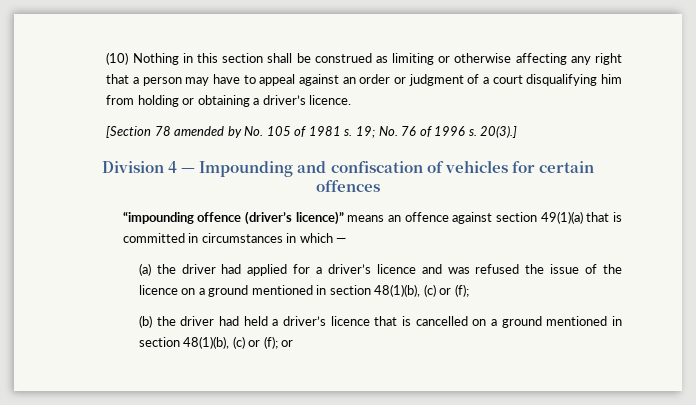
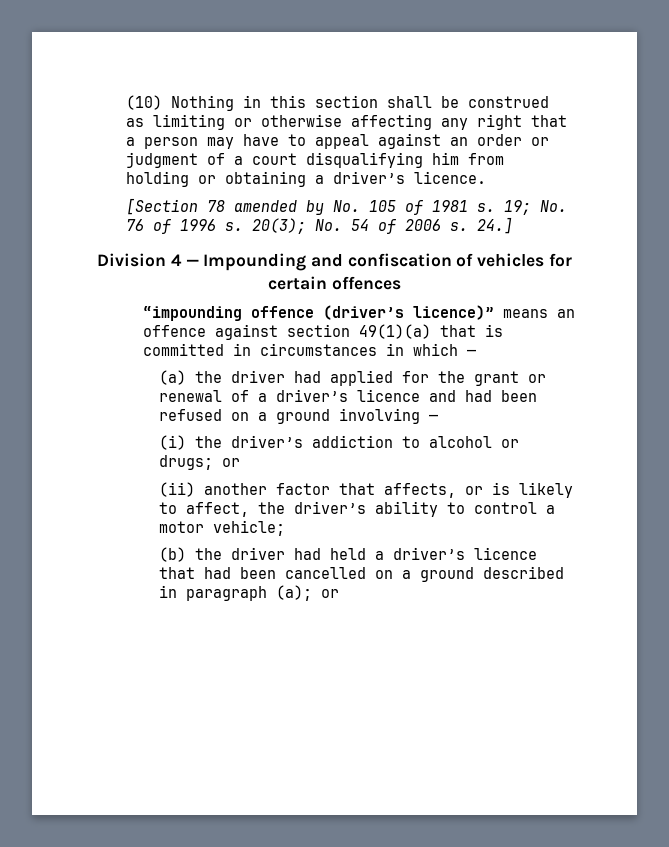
- 20(3).]
+ 20(3); No. 54 of 2006 s. 24.]
- (a) the driver had applied for a driver’s licence and was refused the issue of the licence on a ground mentioned in section 48(1)(b), (c) or (f);
+ (a) the driver had applied for the grant or renewal of a driver’s licence and had been refused on a ground involving —
+ (i) the driver’s addiction to alcohol or drugs; or
+ (ii) another factor that affects, or is likely to affect, the driver’s ability to control a motor vehicle;
- (b) the driver had held a driver’s licence that is cancelled on a ground mentioned in section 48(1)(b), (c) or (f); or
+ (b) the driver had held a driver’s licence that had been cancelled on a ground described in paragraph (a); or

